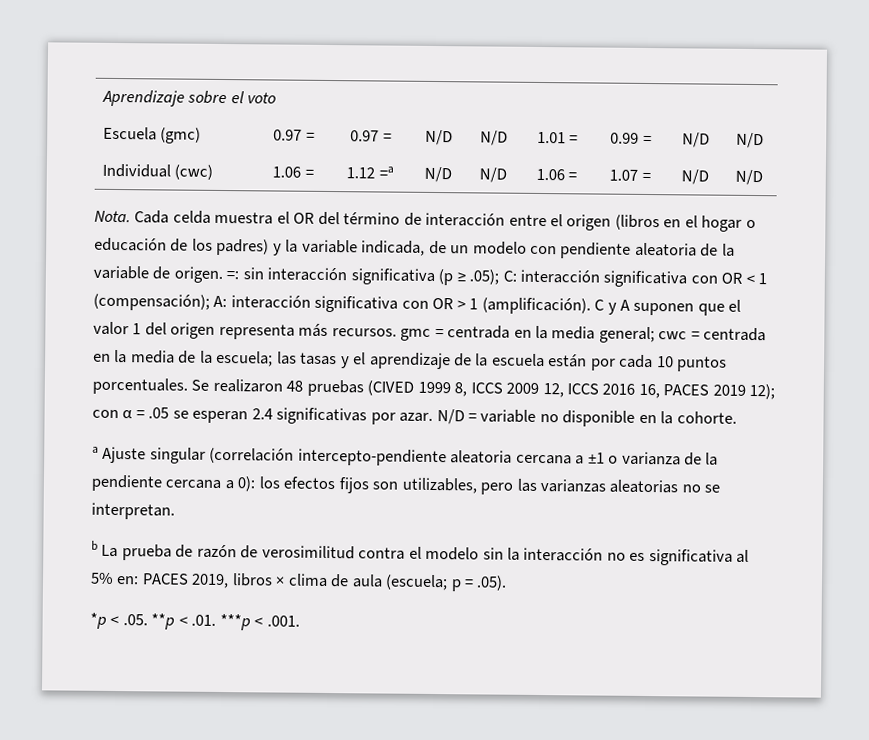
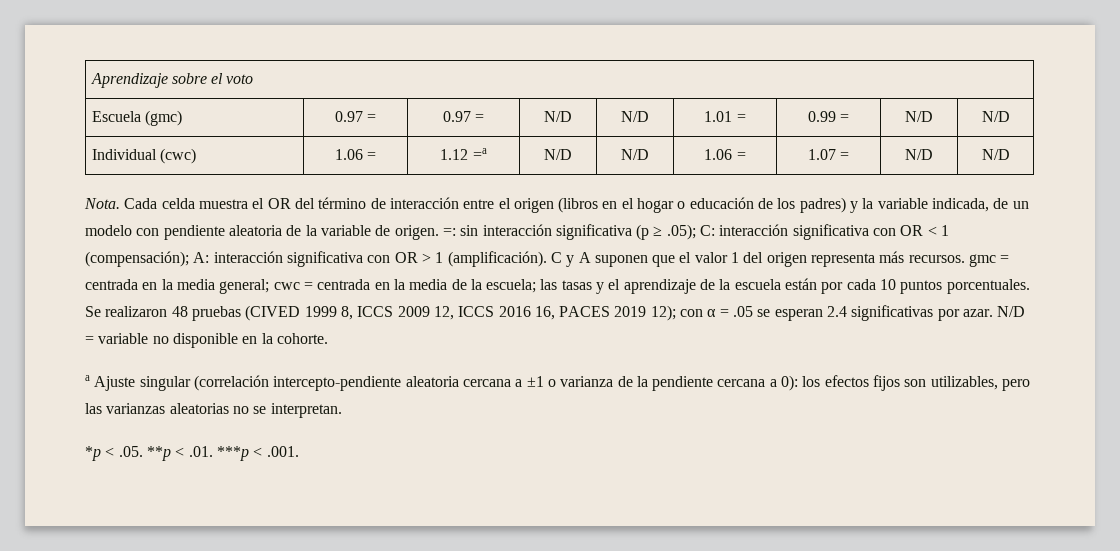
- b La prueba de razón de verosimilitud contra el modelo sin la interacción no es significativa al 5% en: PACES 2019, libros × clima de aula (escuela; p = .05).

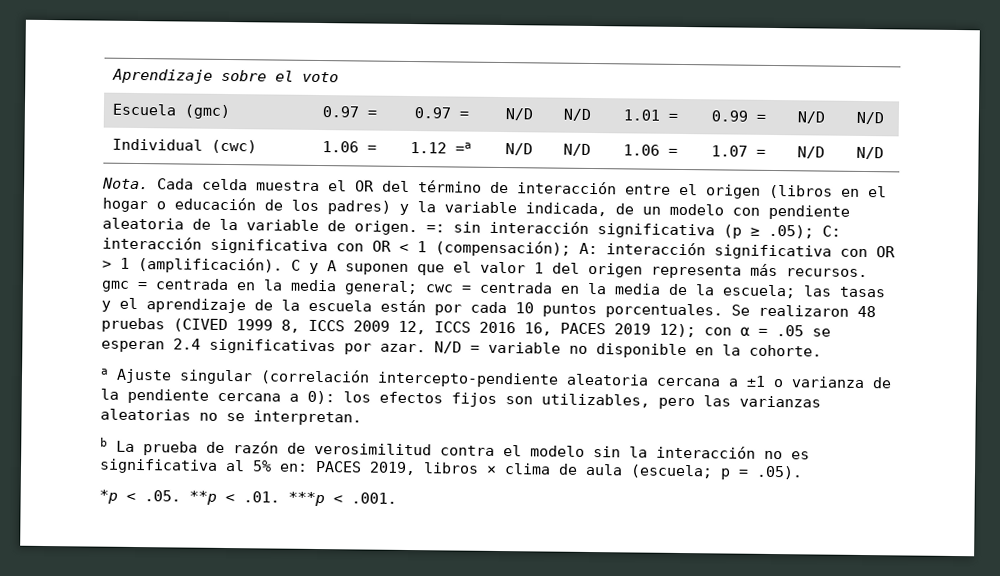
+ b La prueba de razón de verosimilitud contra el modelo sin la interacción no es significativa al 5% en: PACES 2019, libros × clima de aula (escuela; p = .05).

